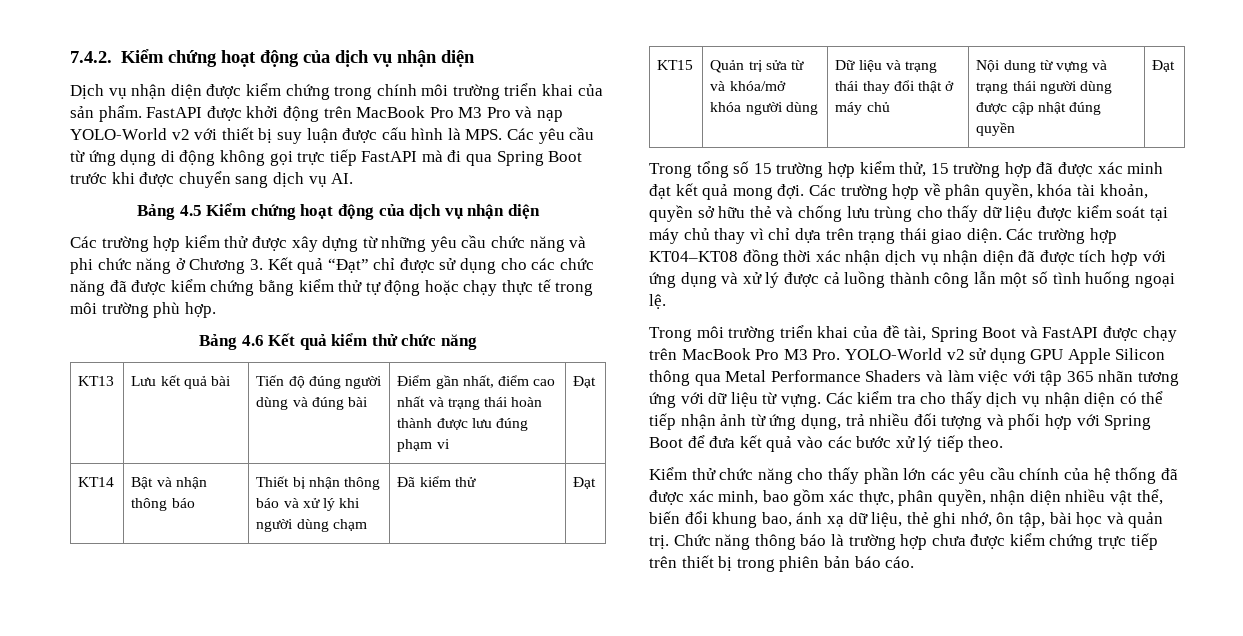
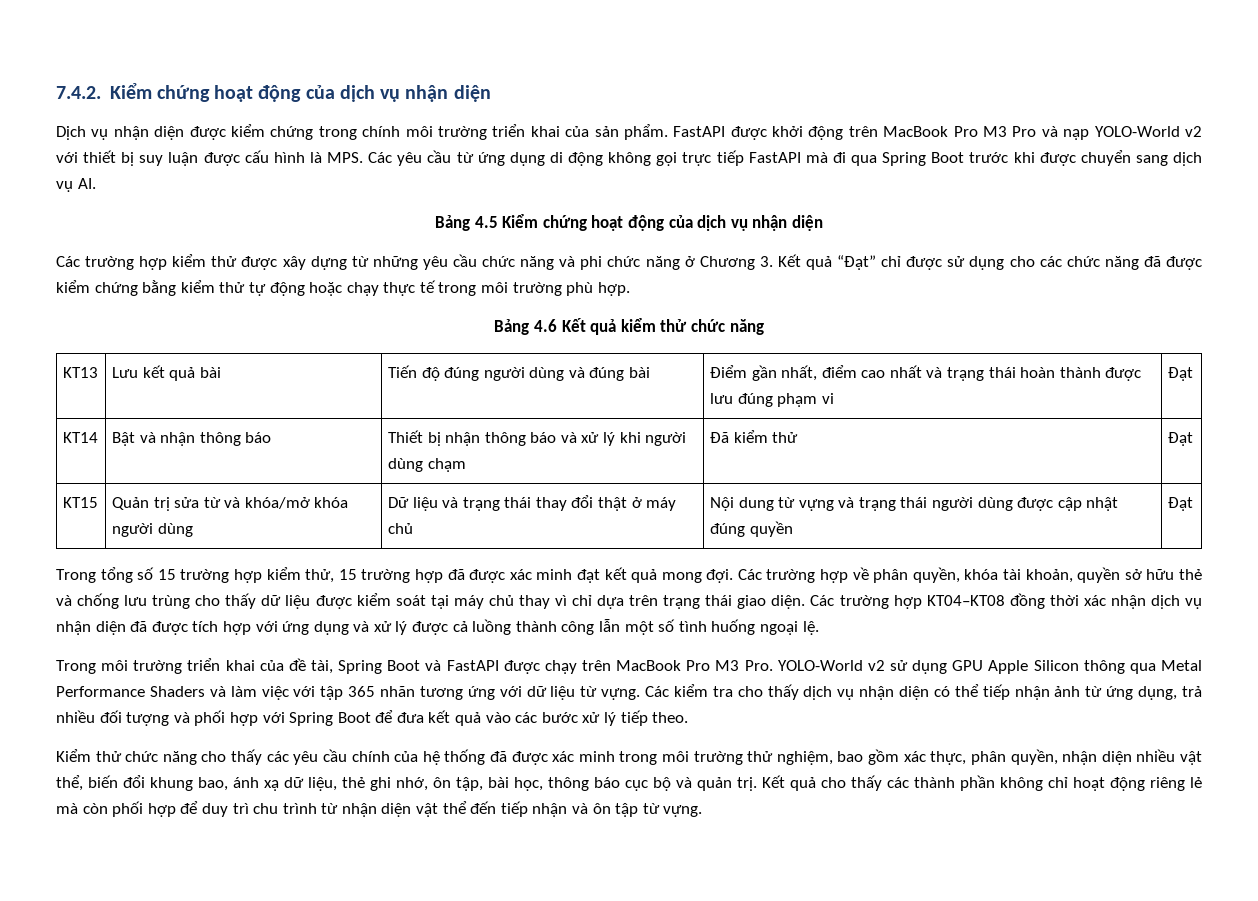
- Kiểm thử chức năng cho thấy phần lớn các yêu cầu chính của hệ thống đã được xác minh, bao gồm xác thực, phân quyền, nhận diện nhiều vật thể, biến đổi khung bao, ánh xạ dữ liệu, thẻ ghi nhớ, ôn tập, bài học và quản trị. Chức năng thông báo là trường hợp chưa được kiểm chứng trực tiếp trên thiết bị trong phiên bản báo cáo.
+ Kiểm thử chức năng cho thấy các yêu cầu chính của hệ thống đã được xác minh trong môi trường thử nghiệm, bao gồm xác thực, phân quyền, nhận diện nhiều vật thể, biến đổi khung bao, ánh xạ dữ liệu, thẻ ghi nhớ, ôn tập, bài học, thông báo cục bộ và quản trị. Kết quả cho thấy các thành phần không chỉ hoạt động riêng lẻ mà còn phối hợp để duy trì chu trình từ nhận diện vật thể đến tiếp nhận và ôn tập từ vựng.

